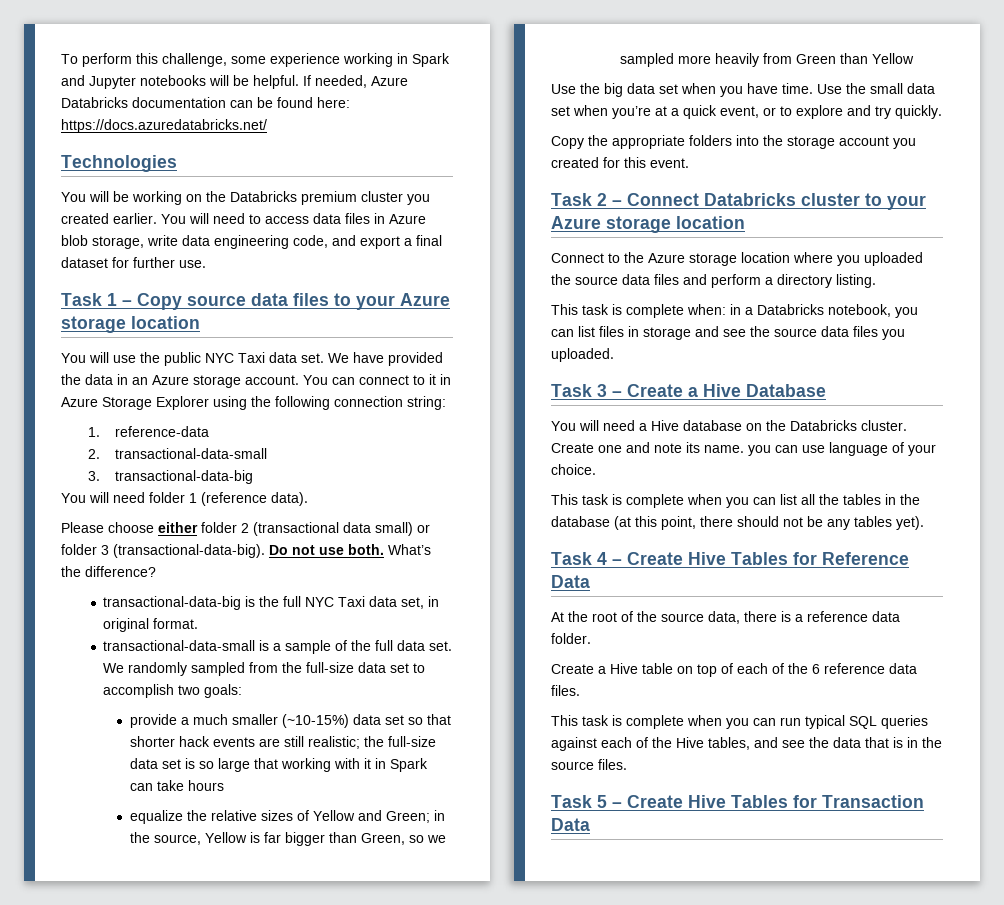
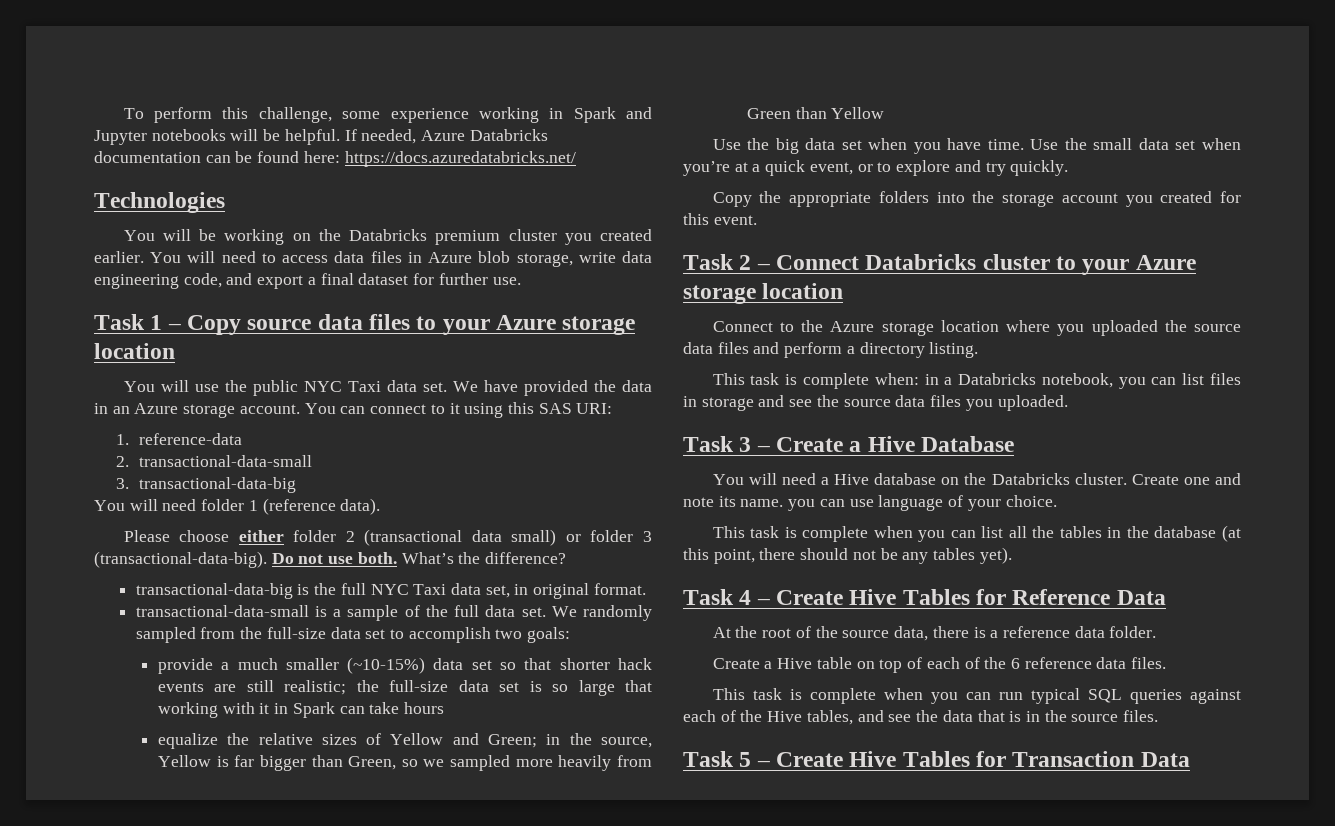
- You can connect to it in Azure Storage Explorer using the following connection string:
+ You can connect to it using this SAS URI:

